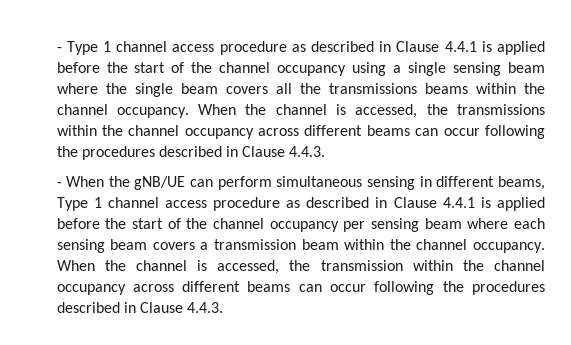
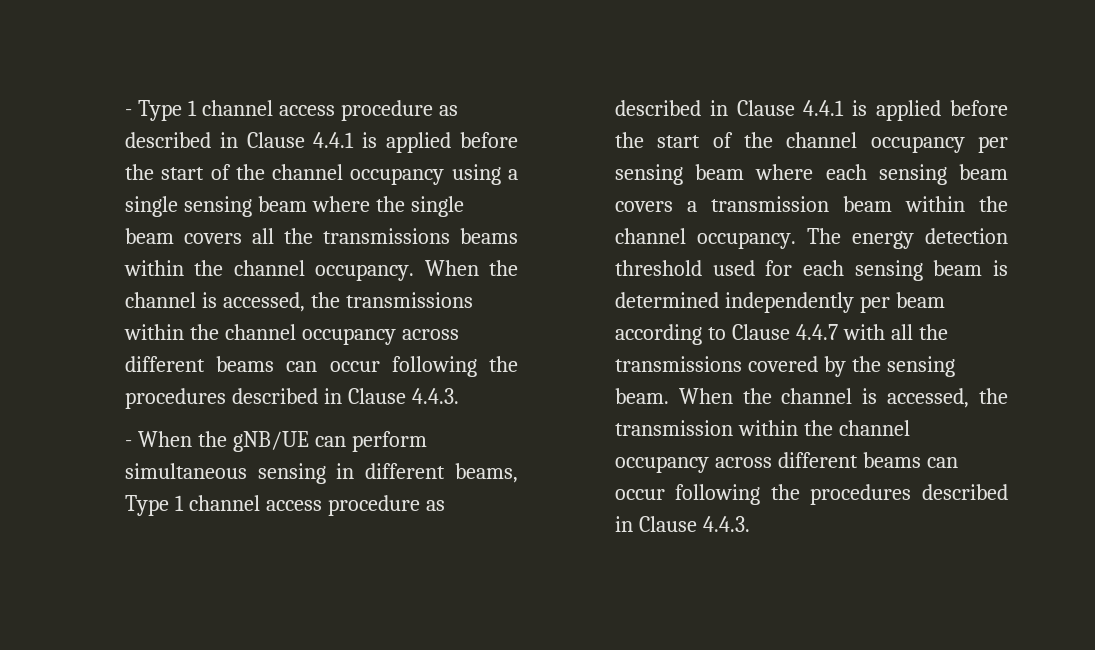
+ The energy detection threshold used for each sensing beam is determined independently per beam according to Clause 4.4.7 with all the transmissions covered by the sensing beam.

